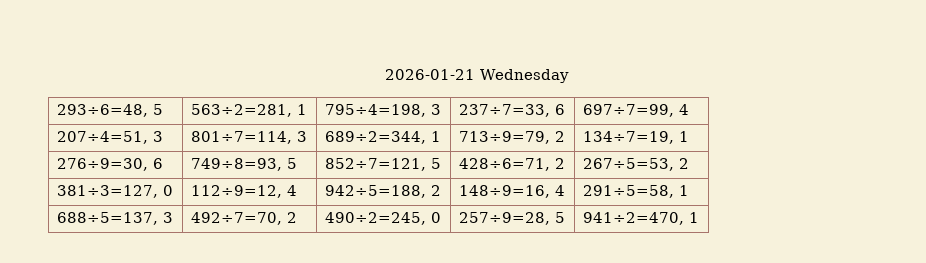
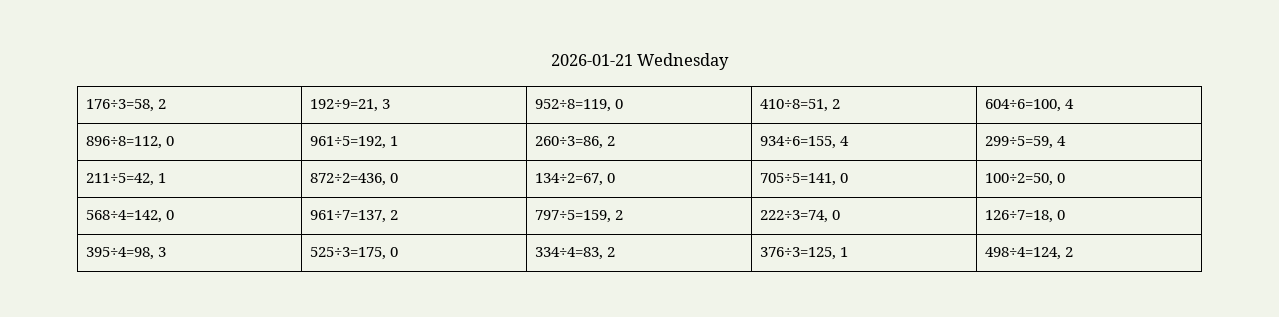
- 293÷6=48, 5 | 563÷2=281, 1 | 795÷4=198, 3 | 237÷7=33, 6 | 697÷7=99, 4
- 207÷4=51, 3 | 801÷7=114, 3 | 689÷2=344, 1 | 713÷9=79, 2 | 134÷7=19, 1
- 276÷9=30, 6 | 749÷8=93, 5 | 852÷7=121, 5 | 428÷6=71, 2 | 267÷5=53, 2
- 381÷3=127, 0 | 112÷9=12, 4 | 942÷5=188, 2 | 148÷9=16, 4 | 291÷5=58, 1
- 688÷5=137, 3 | 492÷7=70, 2 | 490÷2=245, 0 | 257÷9=28, 5 | 941÷2=470, 1
+ 176÷3=58, 2 | 192÷9=21, 3 | 952÷8=119, 0 | 410÷8=51, 2 | 604÷6=100, 4
+ 896÷8=112, 0 | 961÷5=192, 1 | 260÷3=86, 2 | 934÷6=155, 4 | 299÷5=59, 4
+ 211÷5=42, 1 | 872÷2=436, 0 | 134÷2=67, 0 | 705÷5=141, 0 | 100÷2=50, 0
+ 568÷4=142, 0 | 961÷7=137, 2 | 797÷5=159, 2 | 222÷3=74, 0 | 126÷7=18, 0
+ 395÷4=98, 3 | 525÷3=175, 0 | 334÷4=83, 2 | 376÷3=125, 1 | 498÷4=124, 2

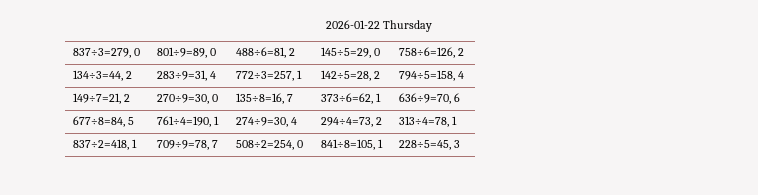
- 2026-01-21 Wednesday
- 176÷3=58, 2 | 192÷9=21, 3 | 952÷8=119, 0 | 410÷8=51, 2 | 604÷6=100, 4
- 896÷8=112, 0 | 961÷5=192, 1 | 260÷3=86, 2 | 934÷6=155, 4 | 299÷5=59, 4
- 211÷5=42, 1 | 872÷2=436, 0 | 134÷2=67, 0 | 705÷5=141, 0 | 100÷2=50, 0
- 568÷4=142, 0 | 961÷7=137, 2 | 797÷5=159, 2 | 222÷3=74, 0 | 126÷7=18, 0
- 395÷4=98, 3 | 525÷3=175, 0 | 334÷4=83, 2 | 376÷3=125, 1 | 498÷4=124, 2
+ 2026-01-22 Thursday
+ 837÷3=279, 0 | 801÷9=89, 0 | 488÷6=81, 2 | 145÷5=29, 0 | 758÷6=126, 2
+ 134÷3=44, 2 | 283÷9=31, 4 | 772÷3=257, 1 | 142÷5=28, 2 | 794÷5=158, 4
+ 149÷7=21, 2 | 270÷9=30, 0 | 135÷8=16, 7 | 373÷6=62, 1 | 636÷9=70, 6
+ 677÷8=84, 5 | 761÷4=190, 1 | 274÷9=30, 4 | 294÷4=73, 2 | 313÷4=78, 1
+ 837÷2=418, 1 | 709÷9=78, 7 | 508÷2=254, 0 | 841÷8=105, 1 | 228÷5=45, 3

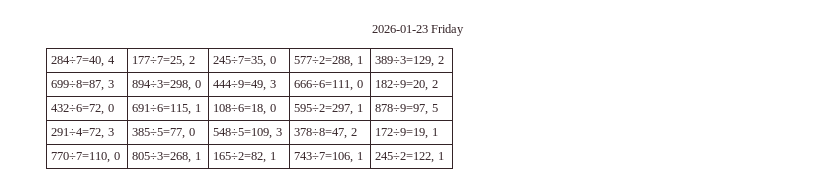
- 2026-01-22 Thursday
- 837÷3=279, 0 | 801÷9=89, 0 | 488÷6=81, 2 | 145÷5=29, 0 | 758÷6=126, 2
- 134÷3=44, 2 | 283÷9=31, 4 | 772÷3=257, 1 | 142÷5=28, 2 | 794÷5=158, 4
- 149÷7=21, 2 | 270÷9=30, 0 | 135÷8=16, 7 | 373÷6=62, 1 | 636÷9=70, 6
- 677÷8=84, 5 | 761÷4=190, 1 | 274÷9=30, 4 | 294÷4=73, 2 | 313÷4=78, 1
- 837÷2=418, 1 | 709÷9=78, 7 | 508÷2=254, 0 | 841÷8=105, 1 | 228÷5=45, 3
+ 2026-01-23 Friday
+ 284÷7=40, 4 | 177÷7=25, 2 | 245÷7=35, 0 | 577÷2=288, 1 | 389÷3=129, 2
+ 699÷8=87, 3 | 894÷3=298, 0 | 444÷9=49, 3 | 666÷6=111, 0 | 182÷9=20, 2
+ 432÷6=72, 0 | 691÷6=115, 1 | 108÷6=18, 0 | 595÷2=297, 1 | 878÷9=97, 5
+ 291÷4=72, 3 | 385÷5=77, 0 | 548÷5=109, 3 | 378÷8=47, 2 | 172÷9=19, 1
+ 770÷7=110, 0 | 805÷3=268, 1 | 165÷2=82, 1 | 743÷7=106, 1 | 245÷2=122, 1

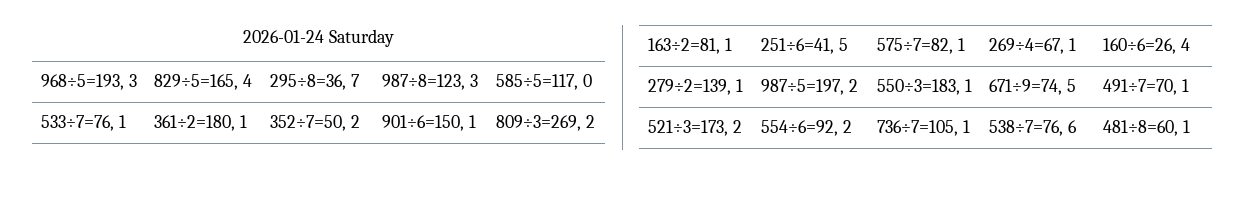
- 2026-01-23 Friday
- 284÷7=40, 4 | 177÷7=25, 2 | 245÷7=35, 0 | 577÷2=288, 1 | 389÷3=129, 2
- 699÷8=87, 3 | 894÷3=298, 0 | 444÷9=49, 3 | 666÷6=111, 0 | 182÷9=20, 2
- 432÷6=72, 0 | 691÷6=115, 1 | 108÷6=18, 0 | 595÷2=297, 1 | 878÷9=97, 5
- 291÷4=72, 3 | 385÷5=77, 0 | 548÷5=109, 3 | 378÷8=47, 2 | 172÷9=19, 1
- 770÷7=110, 0 | 805÷3=268, 1 | 165÷2=82, 1 | 743÷7=106, 1 | 245÷2=122, 1
+ 2026-01-24 Saturday
+ 968÷5=193, 3 | 829÷5=165, 4 | 295÷8=36, 7 | 987÷8=123, 3 | 585÷5=117, 0
+ 533÷7=76, 1 | 361÷2=180, 1 | 352÷7=50, 2 | 901÷6=150, 1 | 809÷3=269, 2
+ 163÷2=81, 1 | 251÷6=41, 5 | 575÷7=82, 1 | 269÷4=67, 1 | 160÷6=26, 4
+ 279÷2=139, 1 | 987÷5=197, 2 | 550÷3=183, 1 | 671÷9=74, 5 | 491÷7=70, 1
+ 521÷3=173, 2 | 554÷6=92, 2 | 736÷7=105, 1 | 538÷7=76, 6 | 481÷8=60, 1

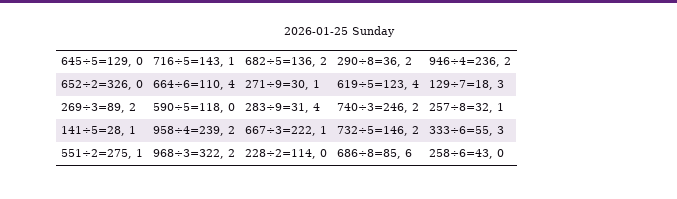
- 2026-01-24 Saturday
- 968÷5=193, 3 | 829÷5=165, 4 | 295÷8=36, 7 | 987÷8=123, 3 | 585÷5=117, 0
- 533÷7=76, 1 | 361÷2=180, 1 | 352÷7=50, 2 | 901÷6=150, 1 | 809÷3=269, 2
- 163÷2=81, 1 | 251÷6=41, 5 | 575÷7=82, 1 | 269÷4=67, 1 | 160÷6=26, 4
- 279÷2=139, 1 | 987÷5=197, 2 | 550÷3=183, 1 | 671÷9=74, 5 | 491÷7=70, 1
- 521÷3=173, 2 | 554÷6=92, 2 | 736÷7=105, 1 | 538÷7=76, 6 | 481÷8=60, 1
+ 2026-01-25 Sunday
+ 645÷5=129, 0 | 716÷5=143, 1 | 682÷5=136, 2 | 290÷8=36, 2 | 946÷4=236, 2
+ 652÷2=326, 0 | 664÷6=110, 4 | 271÷9=30, 1 | 619÷5=123, 4 | 129÷7=18, 3
+ 269÷3=89, 2 | 590÷5=118, 0 | 283÷9=31, 4 | 740÷3=246, 2 | 257÷8=32, 1
+ 141÷5=28, 1 | 958÷4=239, 2 | 667÷3=222, 1 | 732÷5=146, 2 | 333÷6=55, 3
+ 551÷2=275, 1 | 968÷3=322, 2 | 228÷2=114, 0 | 686÷8=85, 6 | 258÷6=43, 0

